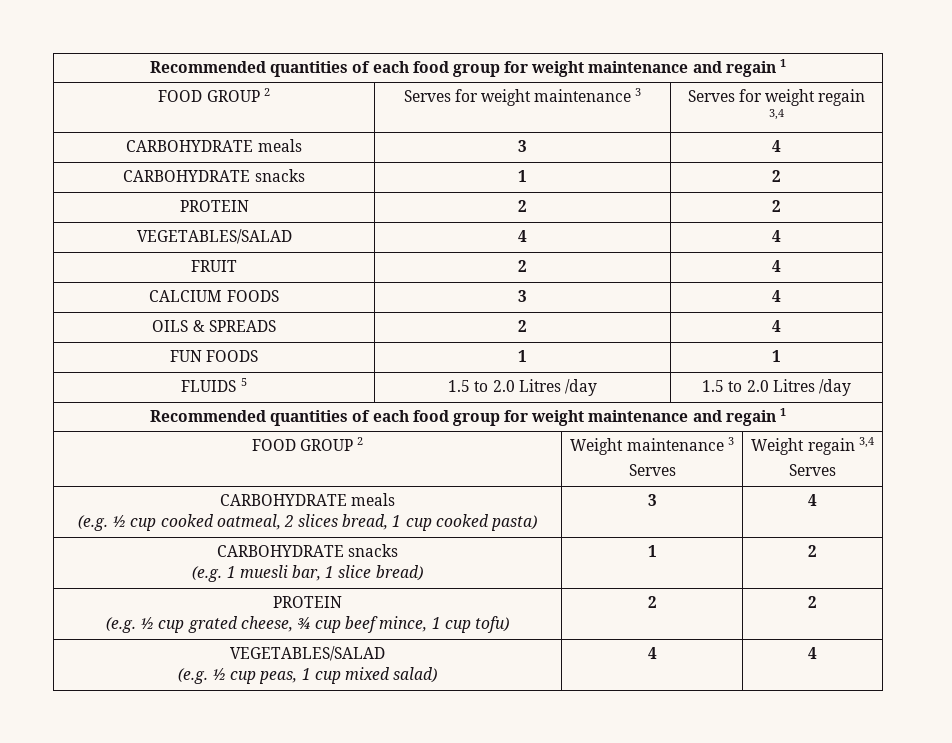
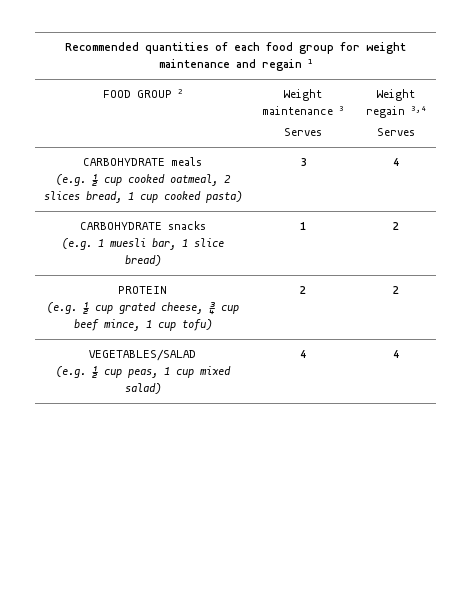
- FOOD GROUP 2 | Serves for weight maintenance 3 | Serves for weight regain 3,4
- CARBOHYDRATE meals | 3 | 4
- CARBOHYDRATE snacks | 1 | 2
- PROTEIN | 2 | 2
- VEGETABLES/SALAD | 4 | 4
- FRUIT | 2 | 4
- CALCIUM FOODS | 3 | 4
- OILS & SPREADS | 2 | 4
- FUN FOODS | 1 | 1
- FLUIDS 5 | 1.5 to 2.0 Litres /day | 1.5 to 2.0 Litres /day
- Recommended quantities of each food group for weight maintenance and regain 1

